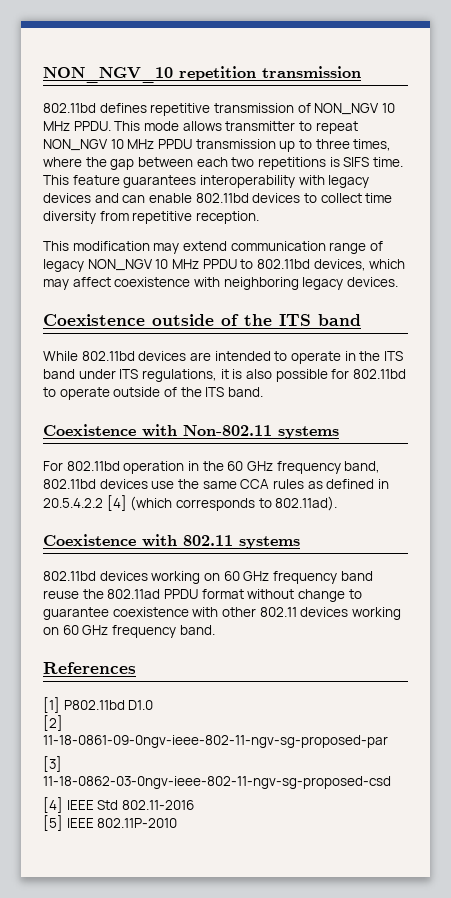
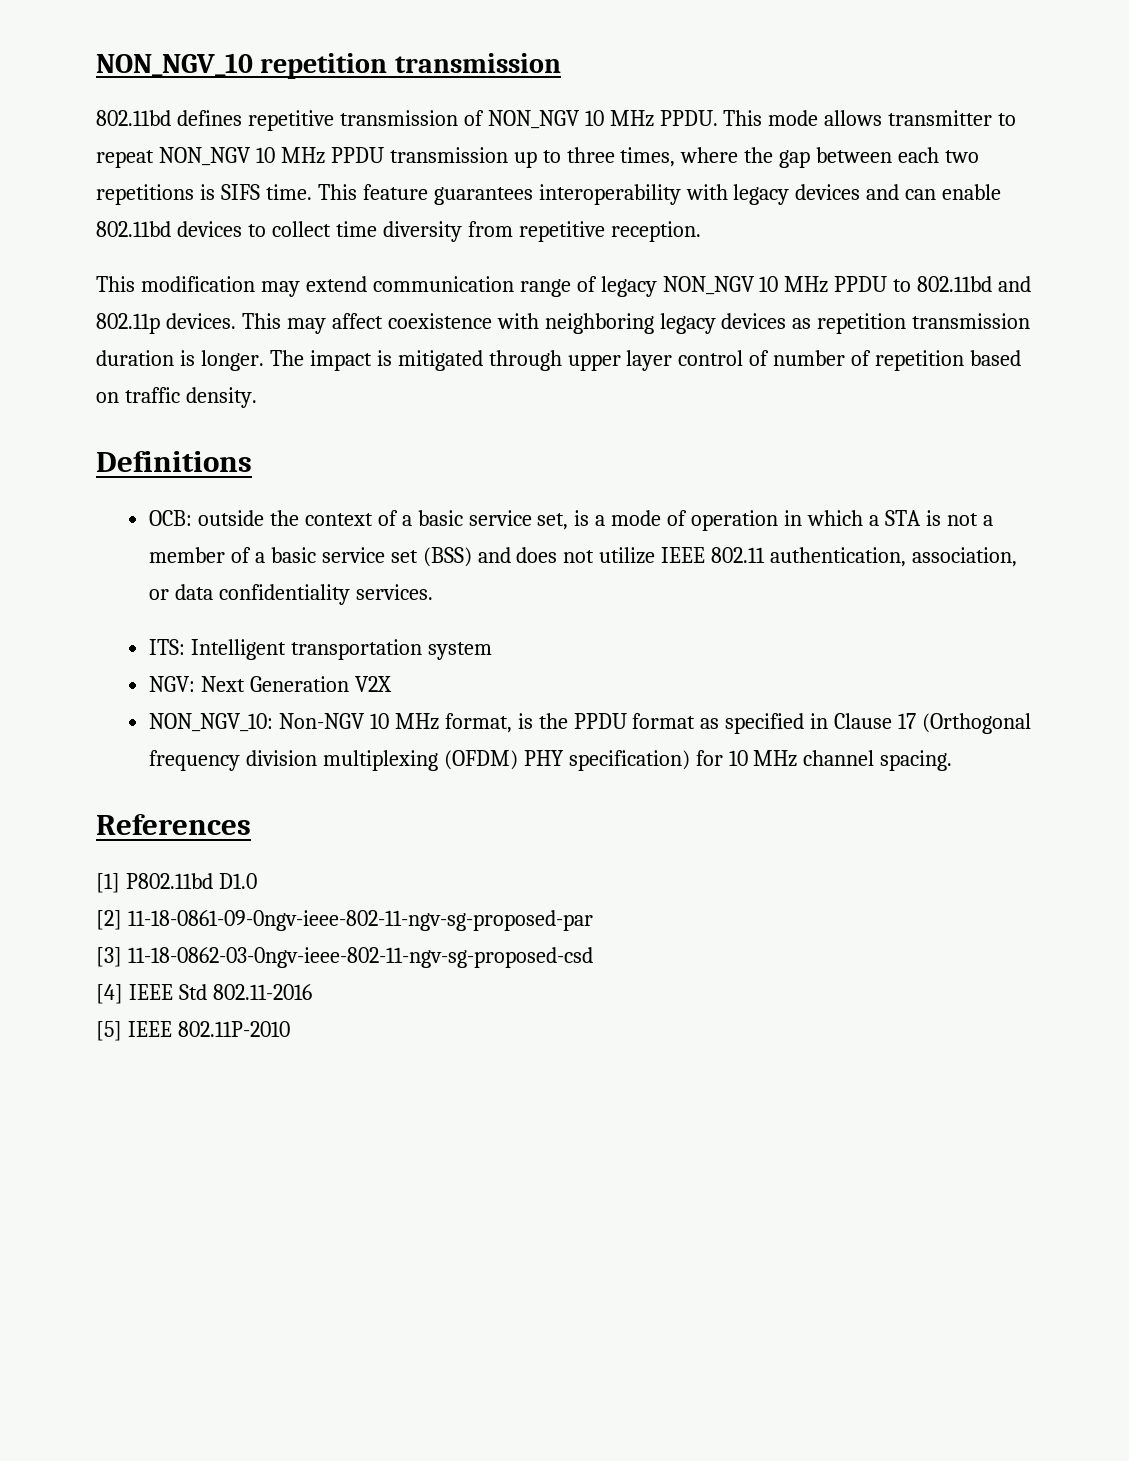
- This modification may extend communication range of legacy NON_NGV 10 MHz PPDU to 802.11bd devices, which may affect coexistence with neighboring legacy devices.
- Coexistence outside of the ITS band
- While 802.11bd devices are intended to operate in the ITS band under ITS regulations, it is also possible for 802.11bd to operate outside of the ITS band.
- Coexistence with Non-802.11 systems
- For 802.11bd operation in the 60 GHz frequency band, 802.11bd devices use the same CCA rules as defined in 20.5.4.2.2 [4] (which corresponds to 802.11ad).
- Coexistence with 802.11 systems
- 802.11bd devices working on 60 GHz frequency band reuse the 802.11ad PPDU format without change to guarantee coexistence with other 802.11 devices working on 60 GHz frequency band.
+ This modification may extend communication range of legacy NON_NGV 10 MHz PPDU to 802.11bd and 802.11p devices. This may affect coexistence with neighboring legacy devices as repetition transmission duration is longer. The impact is mitigated through upper layer control of number of repetition based on traffic density.
+ Definitions
+ OCB: outside the context of a basic service set, is a mode of operation in which a STA is not a member of a basic service set (BSS) and does not utilize IEEE 802.11 authentication, association, or data confidentiality services.
+ ITS: Intelligent transportation system
+ NGV: Next Generation V2X
+ NON_NGV_10: Non-NGV 10 MHz format, is the PPDU format as specified in Clause 17 (Orthogonal frequency division multiplexing (OFDM) PHY specification) for 10 MHz channel spacing.

